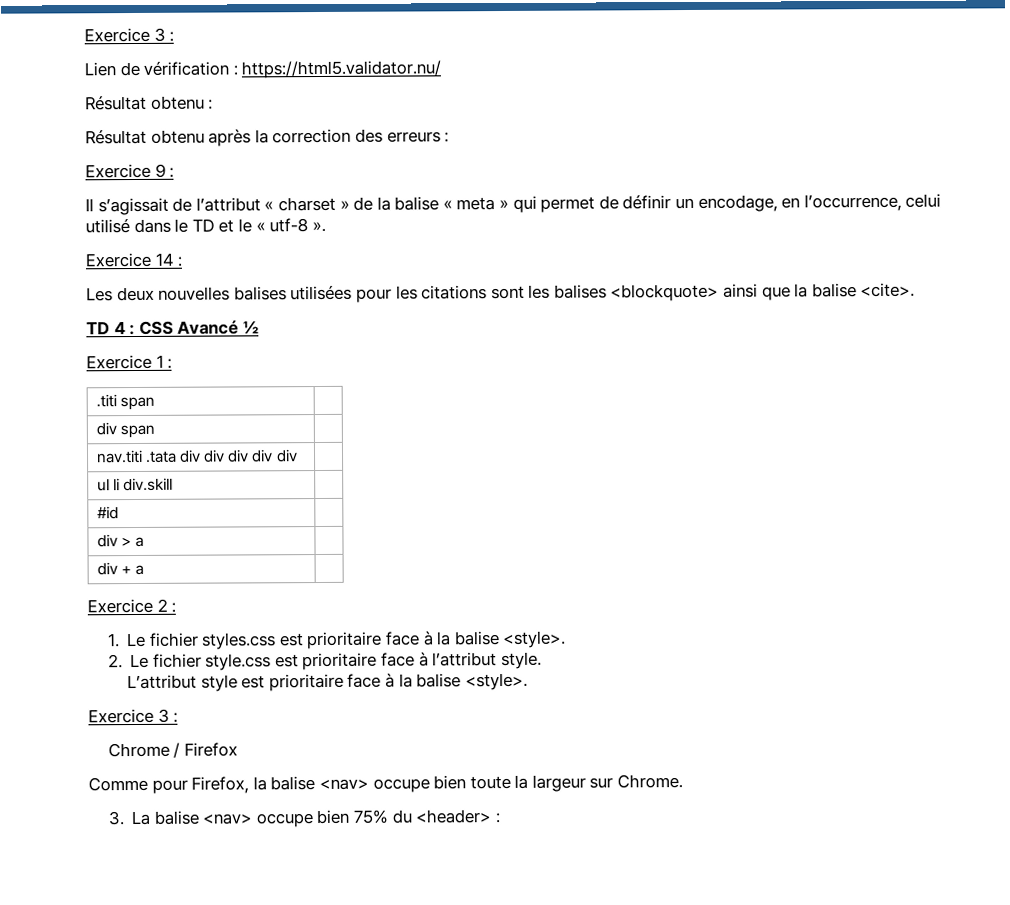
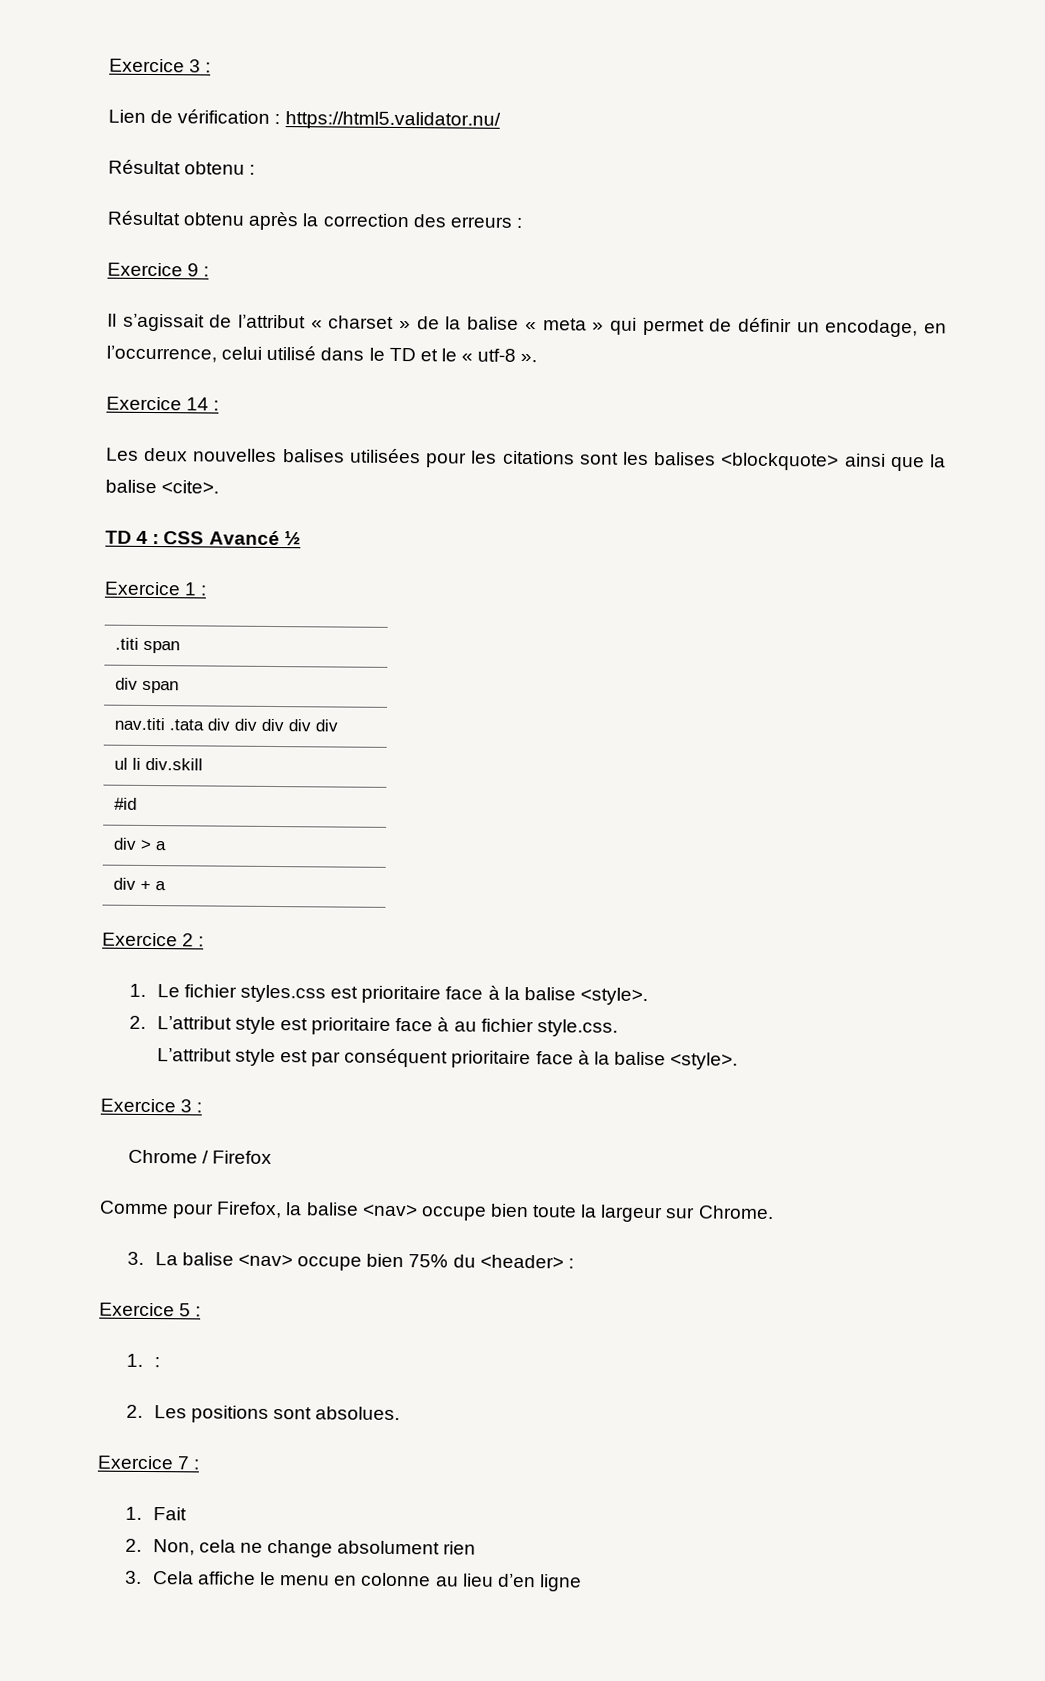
- 2. Le fichier style.css est prioritaire face à l’attribut style.
- L’attribut style est prioritaire face à la balise <style>.
+ 2. L’attribut style est prioritaire face à au fichier style.css.
+ L’attribut style est par conséquent prioritaire face à la balise <style>.
+ Exercice 5 :
+ 1. :
+ 2. Les positions sont absolues.
+ Exercice 7 :
+ 1. Fait
+ 2. Non, cela ne change absolument rien
+ 3. Cela affiche le menu en colonne au lieu d’en ligne

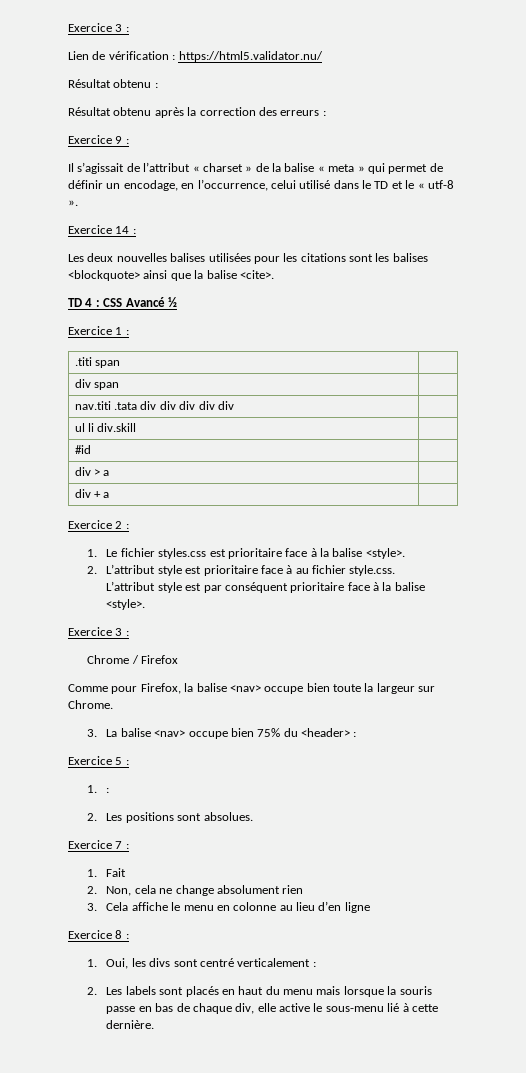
+ Exercice 8 :
+ 1. Oui, les divs sont centré verticalement :
+ 2. Les labels sont placés en haut du menu mais lorsque la souris passe en bas de chaque div, elle active le sous-menu lié à cette dernière.

